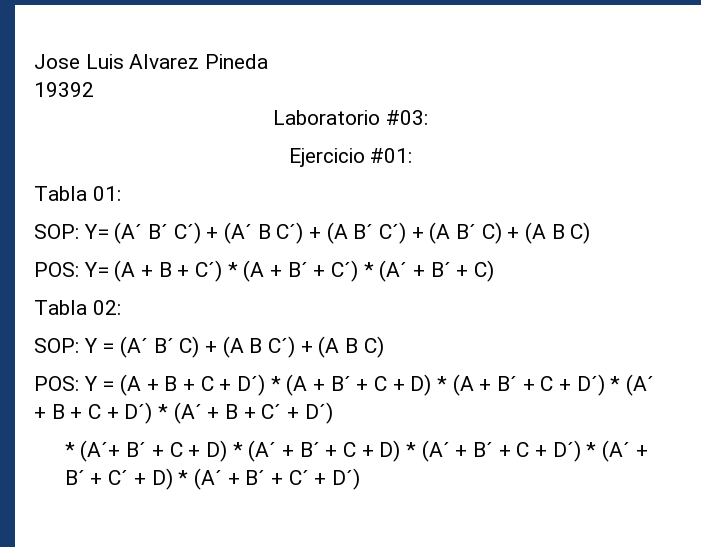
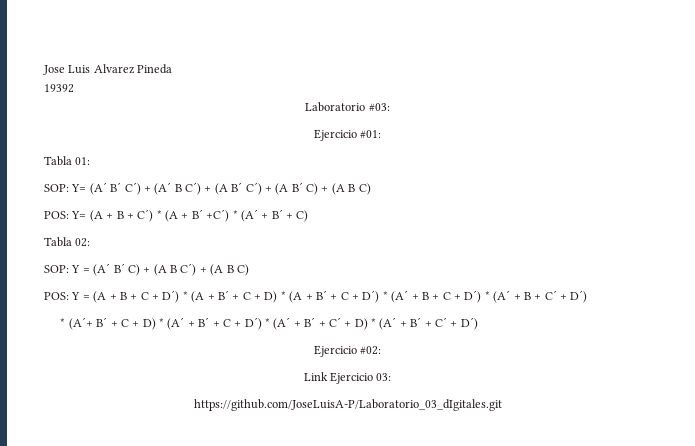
- POS: Y= (A + B + C´) * (A + B´ + C´) * (A´ + B´ + C)
+ POS: Y= (A + B + C´) * (A + B´ +C´) * (A´ + B´ + C)
- * (A´+ B´ + C + D) * (A´ + B´ + C + D) * (A´ + B´ + C + D´) * (A´ + B´ + C´ + D) * (A´ + B´ + C´ + D´)
+ * (A´+ B´ + C + D) * (A´ + B´ + C + D´) * (A´ + B´ + C´ + D) * (A´ + B´ + C´ + D´)
+ Ejercicio #02:
+ Link Ejercicio 03:
+ https://github.com/JoseLuisA-P/Laboratorio_03_dIgitales.git

